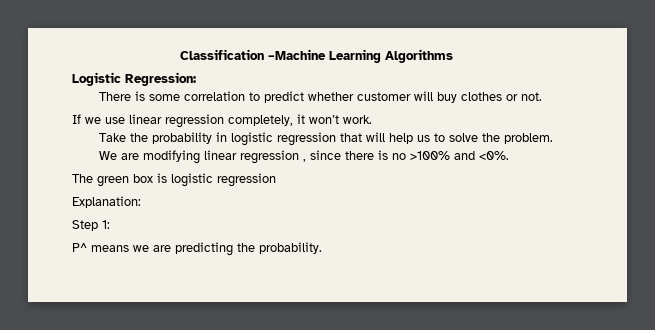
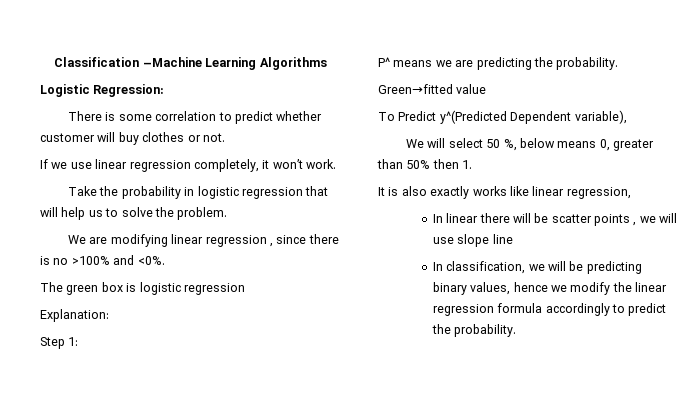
+ Green→fitted value
+ To Predict y^(Predicted Dependent variable),
+ We will select 50 %, below means 0, greater than 50% then 1.
+ It is also exactly works like linear regression,
+ In linear there will be scatter points , we will use slope line
+ In classification, we will be predicting binary values, hence we modify the linear regression formula accordingly to predict the probability.

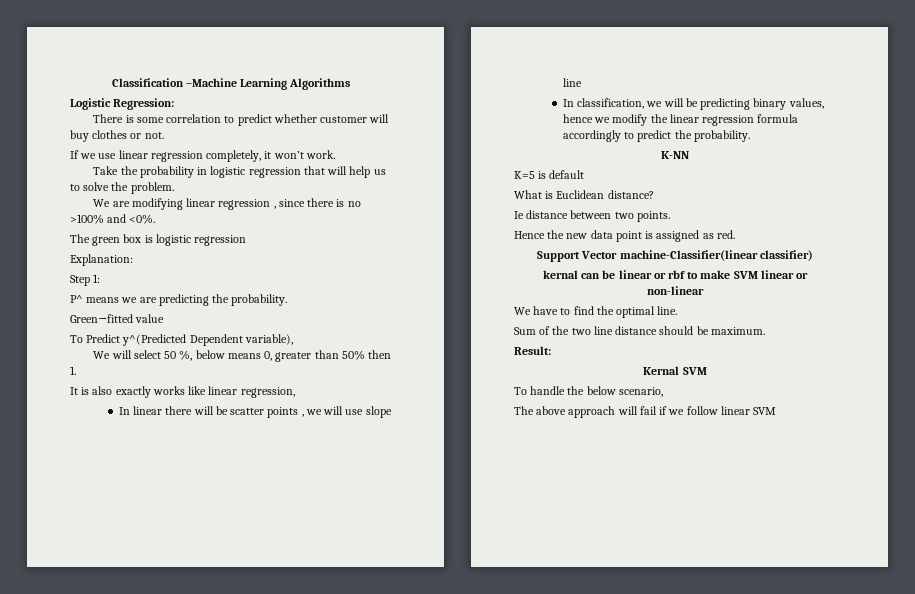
+ K-NN
+ K=5 is default
+ What is Euclidean distance?
+ Ie distance between two points.
+ Hence the new data point is assigned as red.
+ Support Vector machine-Classifier(linear classifier)
+ kernal can be linear or rbf to make SVM linear or non-linear
+ We have to find the optimal line.
+ Sum of the two line distance should be maximum.
+ Result:
+ Kernal SVM
+ To handle the below scenario,
+ The above approach will fail if we follow linear SVM

